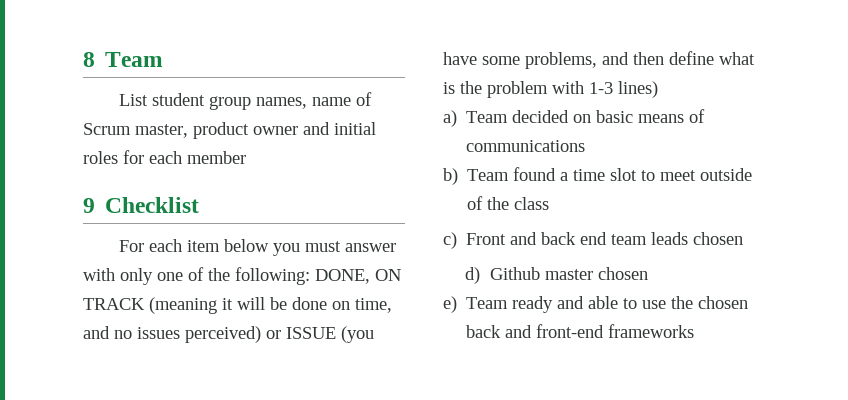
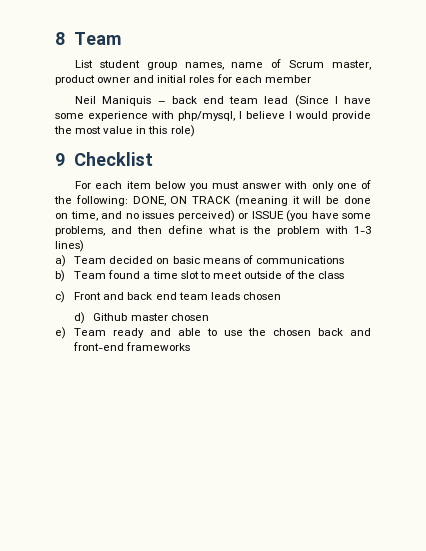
+ Neil Maniquis – back end team lead (Since I have some experience with php/mysql, I believe I would provide the most value in this role)

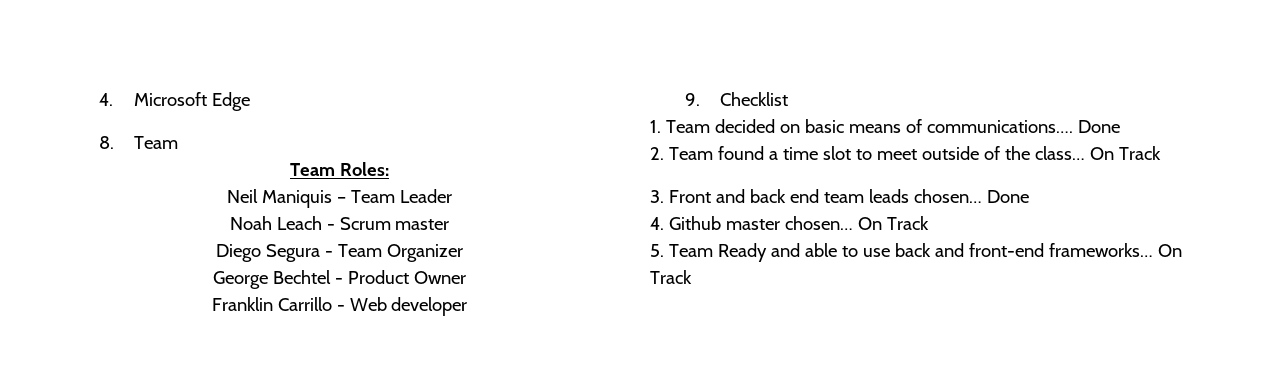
- 8 Team
- List student group names, name of Scrum master, product owner and initial roles for each member
- Neil Maniquis – back end team lead (Since I have some experience with php/mysql, I believe I would provide the most value in this role)
- 9 Checklist
- For each item below you must answer with only one of the following: DONE, ON TRACK (meaning it will be done on time, and no issues perceived) or ISSUE (you have some problems, and then define what is the problem with 1-3 lines)
- a) Team decided on basic means of communications
- b) Team found a time slot to meet outside of the class
- c) Front and back end team leads chosen
- d) Github master chosen
- e) Team ready and able to use the chosen back and front-end frameworks
+ 4. Microsoft Edge
+ 8. Team
+ Team Roles:
+ Neil Maniquis – Team Leader
+ Noah Leach - Scrum master
+ Diego Segura - Team Organizer
+ George Bechtel - Product Owner
+ Franklin Carrillo - Web developer
+ 9. Checklist
+ 1. Team decided on basic means of communications…. Done
+ 2. Team found a time slot to meet outside of the class… On Track
+ 3. Front and back end team leads chosen… Done
+ 4. Github master chosen… On Track
+ 5. Team Ready and able to use back and front-end frameworks… On Track

